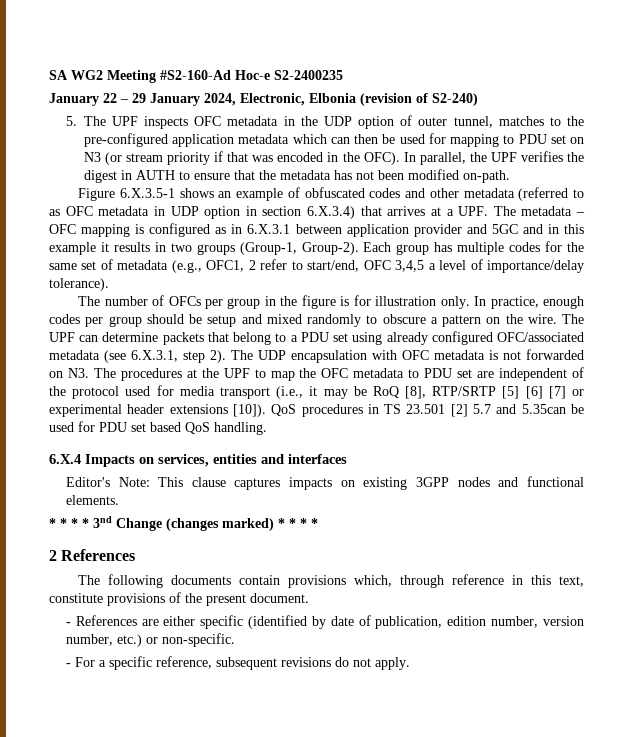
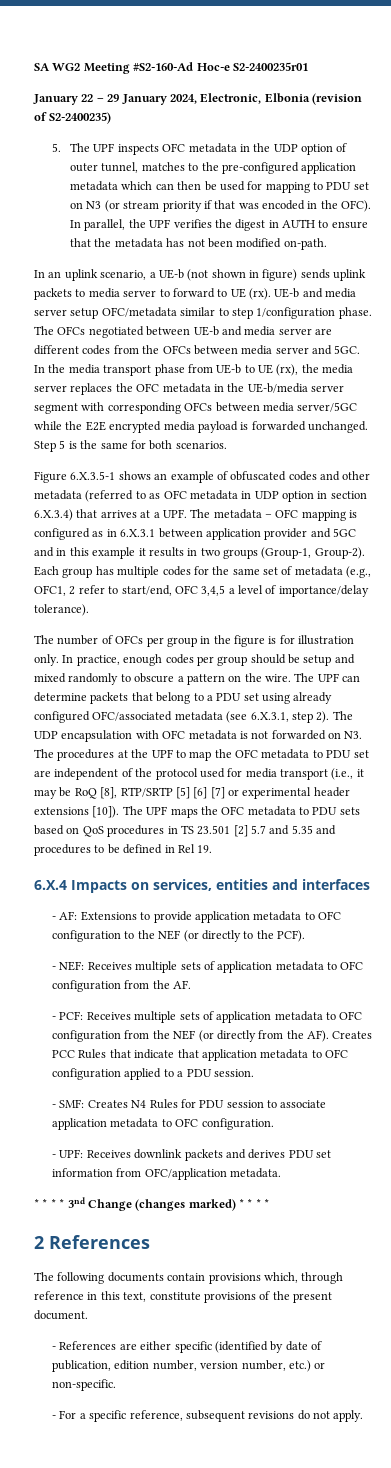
- SA WG2 Meeting #S2-160-Ad Hoc-e S2-2400235
+ SA WG2 Meeting #S2-160-Ad Hoc-e S2-2400235r01
- January 22 – 29 January 2024, Electronic, Elbonia (revision of S2-240)
+ January 22 – 29 January 2024, Electronic, Elbonia (revision of S2-2400235)
+ In an uplink scenario, a UE-b (not shown in figure) sends uplink packets to media server to forward to UE (rx). UE-b and media server setup OFC/metadata similar to step 1/configuration phase. The OFCs negotiated between UE-b and media server are different codes from the OFCs between media server and 5GC. In the media transport phase from UE-b to UE (rx), the media server replaces the OFC metadata in the UE-b/media server segment with corresponding OFCs between media server/5GC while the E2E encrypted media payload is forwarded unchanged. Step 5 is the same for both scenarios.
- QoS procedures in TS 23.501 [2] 5.7 and 5.35can be used for PDU set based QoS handling.
+ The UPF maps the OFC metadata to PDU sets based on QoS procedures in TS 23.501 [2] 5.7 and 5.35 and procedures to be defined in Rel 19.
- Editor's Note: This clause captures impacts on existing 3GPP nodes and functional elements.
+ - AF: Extensions to provide application metadata to OFC configuration to the NEF (or directly to the PCF).
+ - NEF: Receives multiple sets of application metadata to OFC configuration from the AF.
+ - PCF: Receives multiple sets of application metadata to OFC configuration from the NEF (or directly from the AF). Creates PCC Rules that indicate that application metadata to OFC configuration applied to a PDU session.
+ - SMF: Creates N4 Rules for PDU session to associate application metadata to OFC configuration.
+ - UPF: Receives downlink packets and derives PDU set information from OFC/application metadata.

